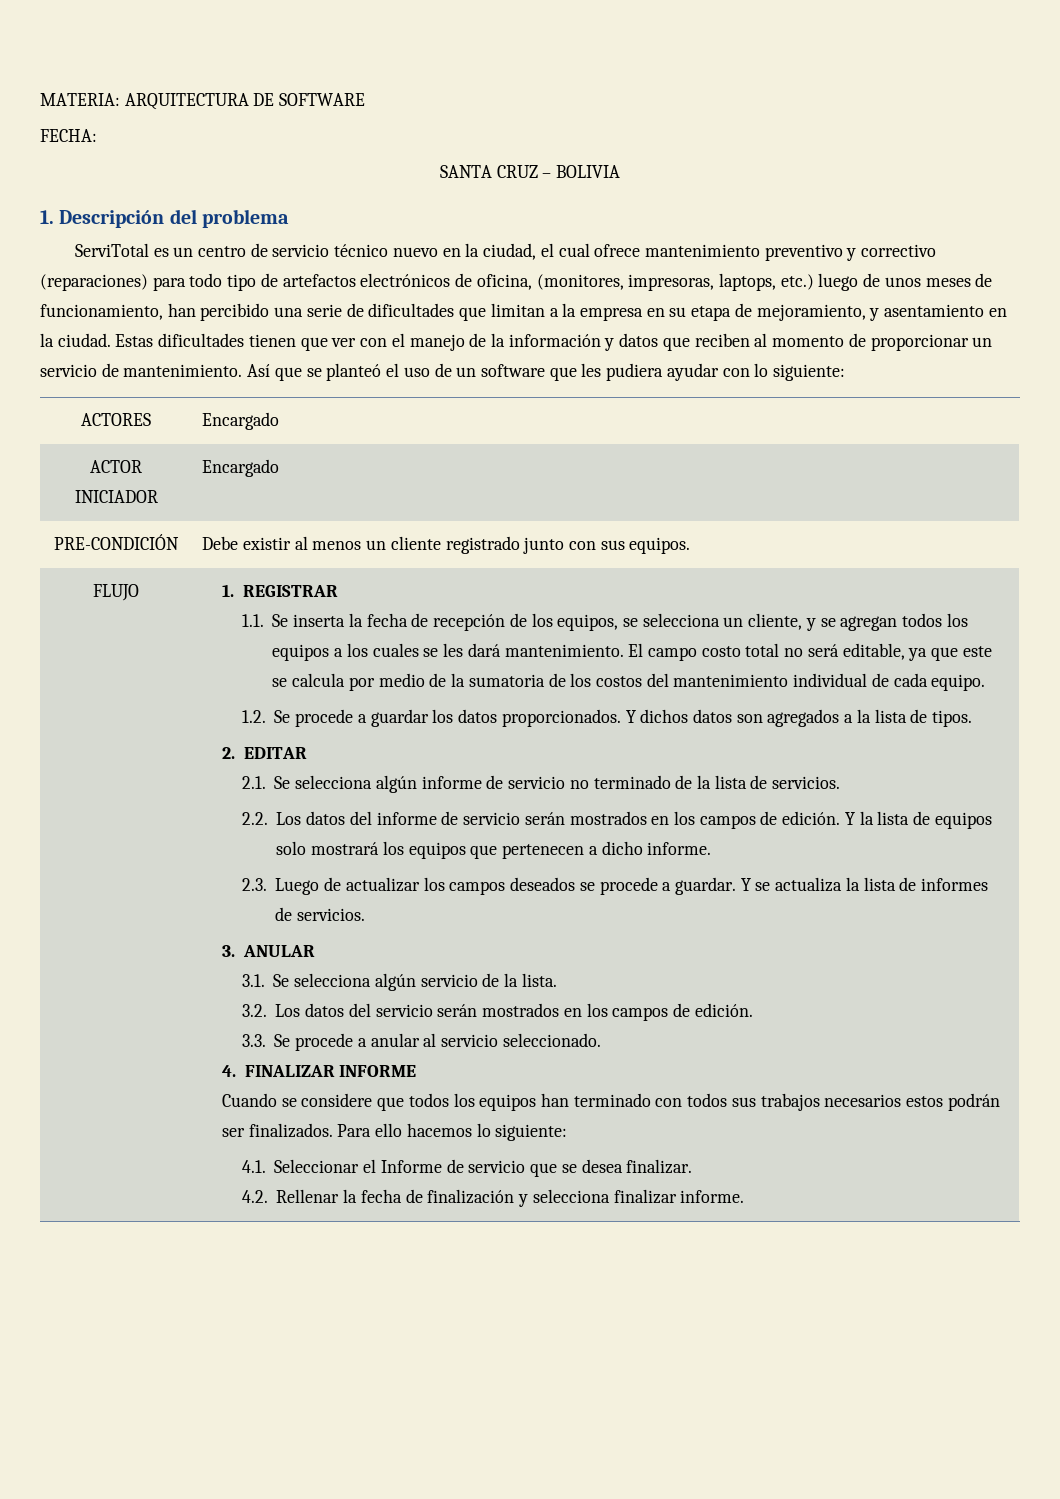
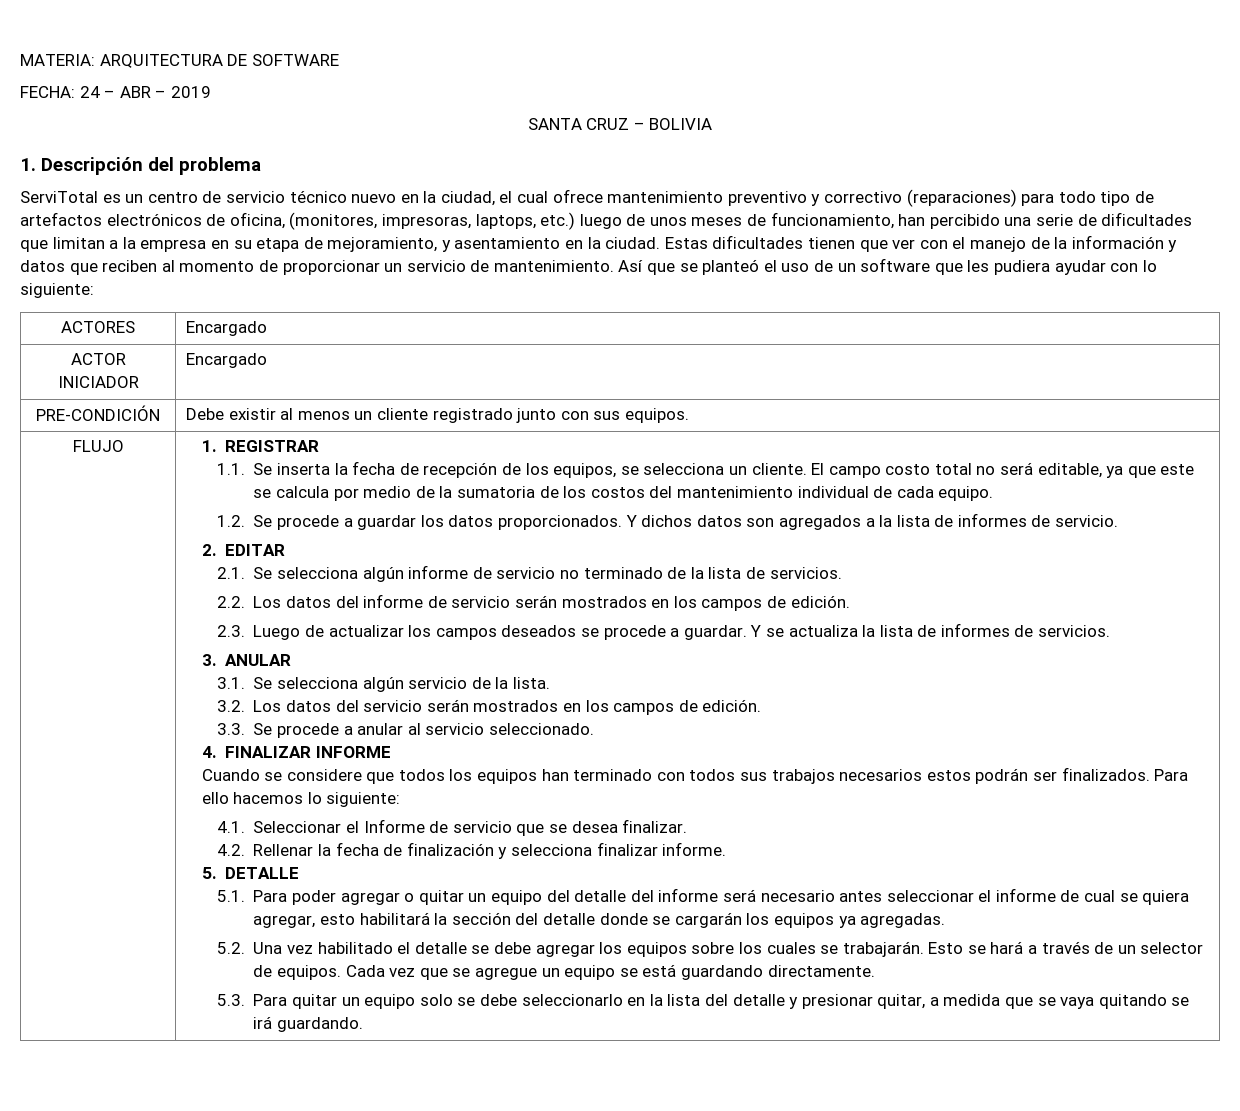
- FECHA:
+ FECHA: 24 – ABR – 2019
- 1.1. Se inserta la fecha de recepción de los equipos, se selecciona un cliente, y se agregan todos los equipos a los cuales se les dará mantenimiento.
+ 1.1. Se inserta la fecha de recepción de los equipos, se selecciona un cliente.
- Y dichos datos son agregados a la lista de tipos.
+ Y dichos datos son agregados a la lista de informes de servicio.
- Y la lista de equipos solo mostrará los equipos que pertenecen a dicho informe.
+ 5. DETALLE
+ 5.1. Para poder agregar o quitar un equipo del detalle del informe será necesario antes seleccionar el informe de cual se quiera agregar, esto habilitará la sección del detalle donde se cargarán los equipos ya agregadas.
+ 5.2. Una vez habilitado el detalle se debe agregar los equipos sobre los cuales se trabajarán. Esto se hará a través de un selector de equipos. Cada vez que se agregue un equipo se está guardando directamente.
+ 5.3. Para quitar un equipo solo se debe seleccionarlo en la lista del detalle y presionar quitar, a medida que se vaya quitando se irá guardando.

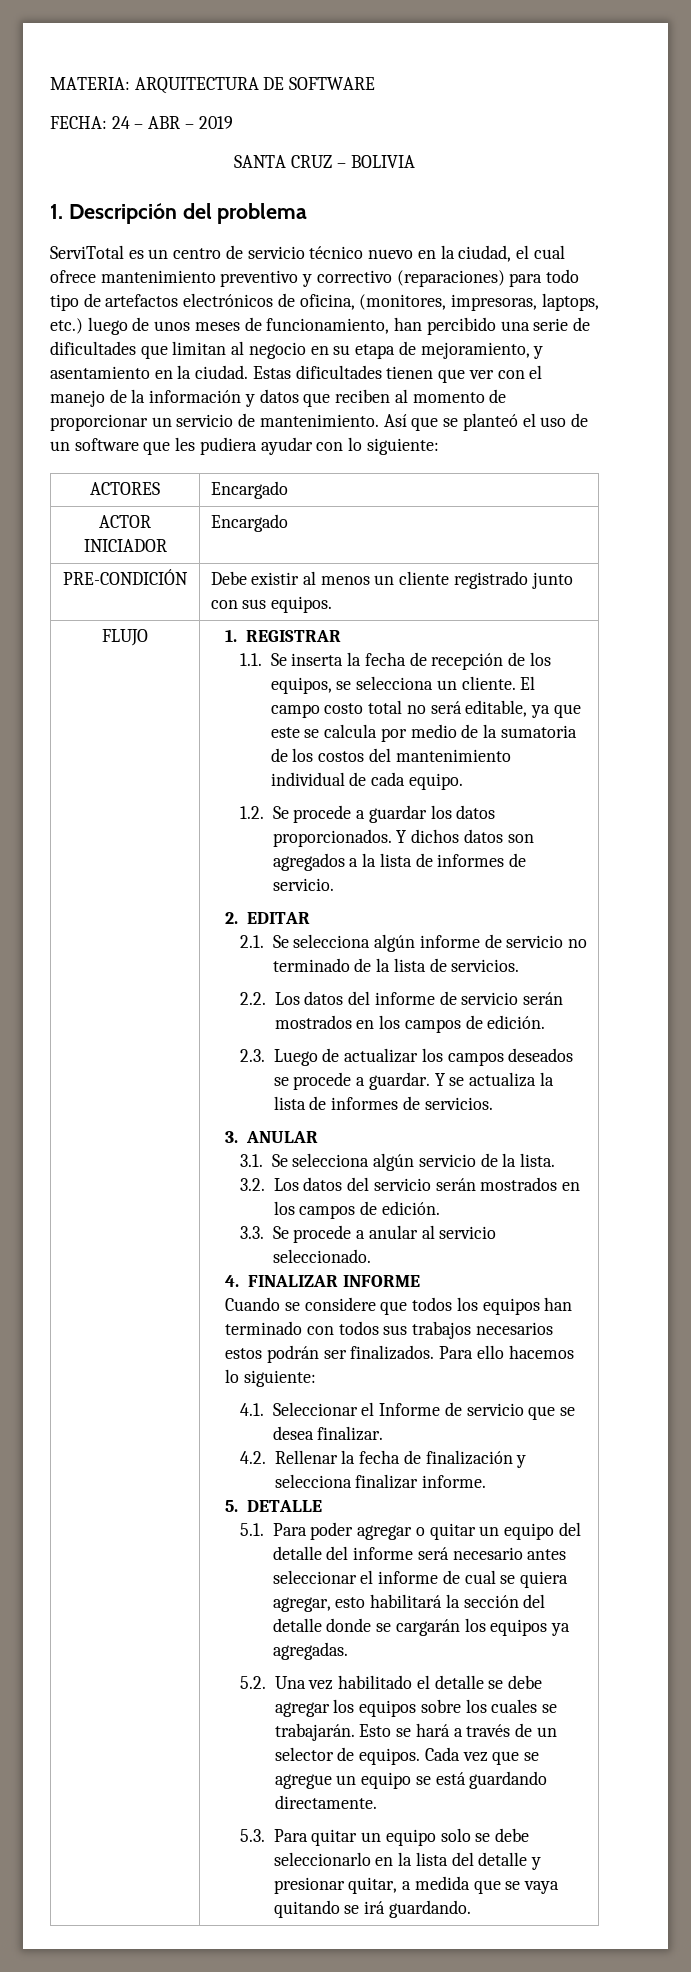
- ServiTotal es un centro de servicio técnico nuevo en la ciudad, el cual ofrece mantenimiento preventivo y correctivo (reparaciones) para todo tipo de artefactos electrónicos de oficina, (monitores, impresoras, laptops, etc.) luego de unos meses de funcionamiento, han percibido una serie de dificultades que limitan a la empresa en su etapa de mejoramiento, y asentamiento en la ciudad.
+ ServiTotal es un centro de servicio técnico nuevo en la ciudad, el cual ofrece mantenimiento preventivo y correctivo (reparaciones) para todo tipo de artefactos electrónicos de oficina, (monitores, impresoras, laptops, etc.) luego de unos meses de funcionamiento, han percibido una serie de dificultades que limitan al negocio en su etapa de mejoramiento, y asentamiento en la ciudad.

